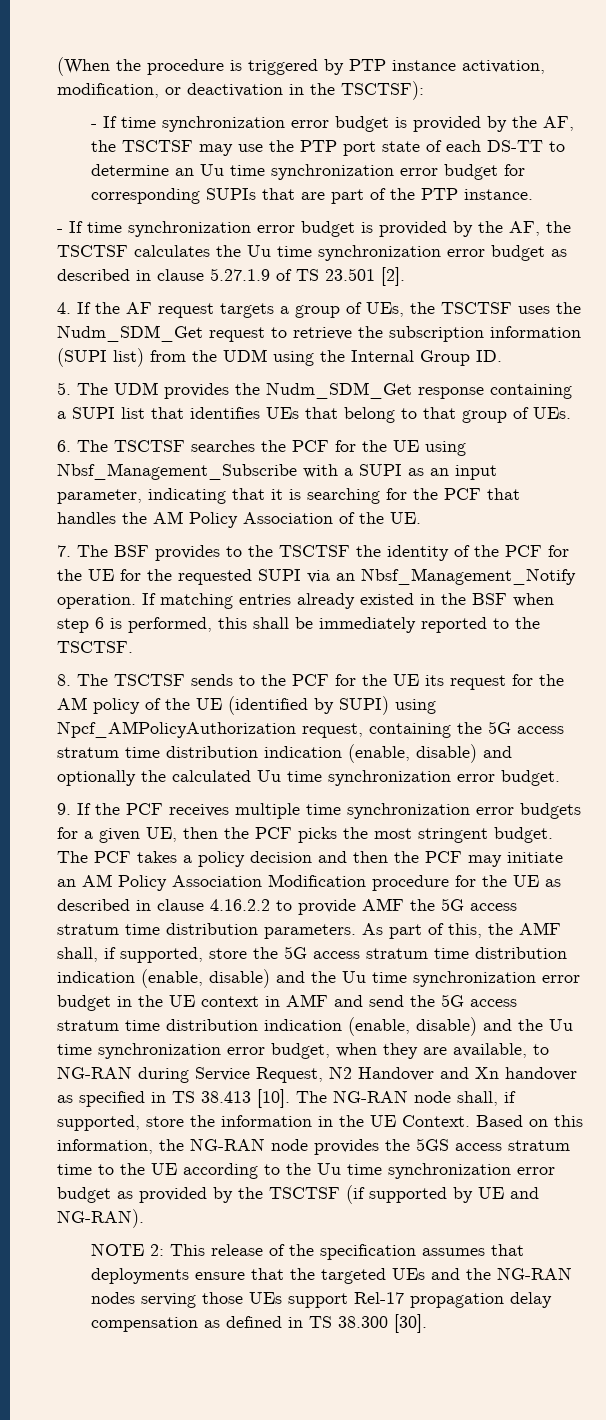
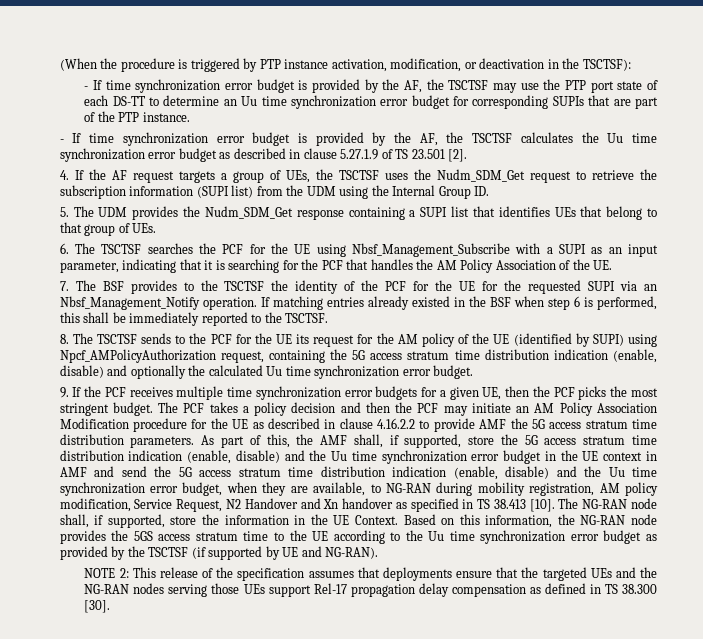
- As part of this, the AMF shall, if supported, store the 5G access stratum time distribution indication (enable, disable) and the Uu time synchronization error budget in the UE context in AMF and send the 5G access stratum time distribution indication (enable, disable) and the Uu time synchronization error budget, when they are available, to NG-RAN during Service Request, N2 Handover and Xn handover as specified in TS 38.413 [10].
+ As part of this, the AMF shall, if supported, store the 5G access stratum time distribution indication (enable, disable) and the Uu time synchronization error budget in the UE context in AMF and send the 5G access stratum time distribution indication (enable, disable) and the Uu time synchronization error budget, when they are available, to NG-RAN during mobility registration, AM policy modification, Service Request, N2 Handover and Xn handover as specified in TS 38.413 [10].

